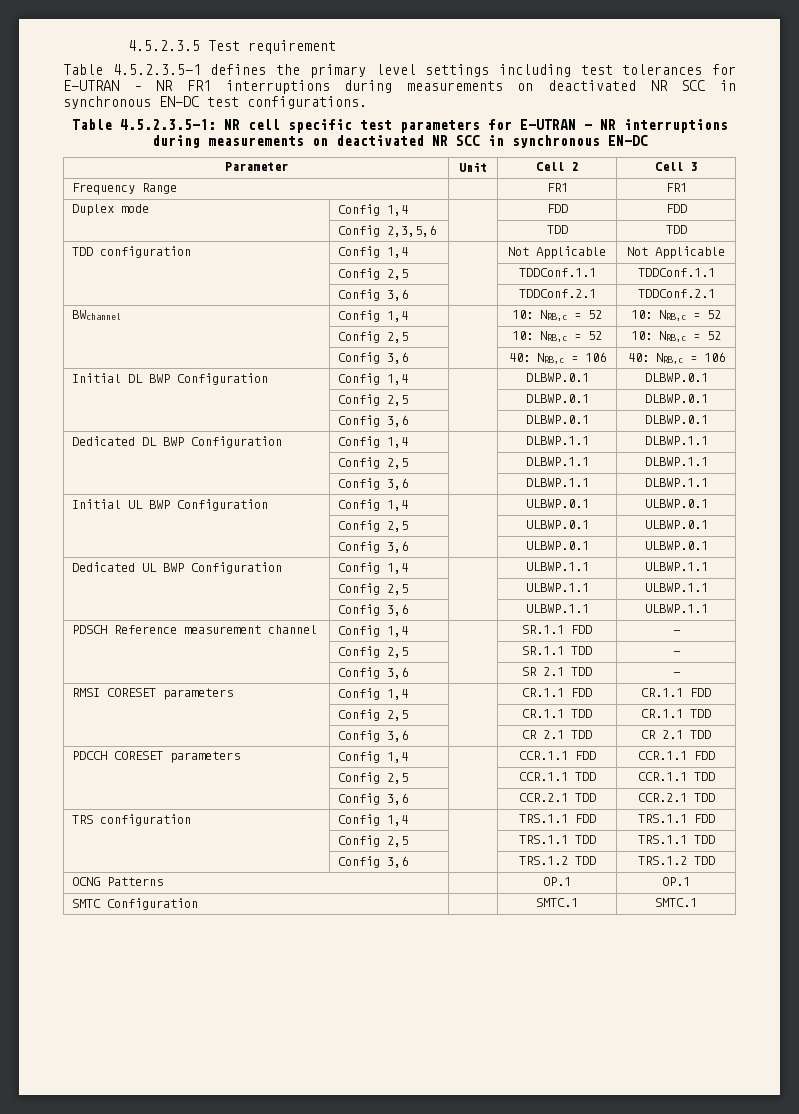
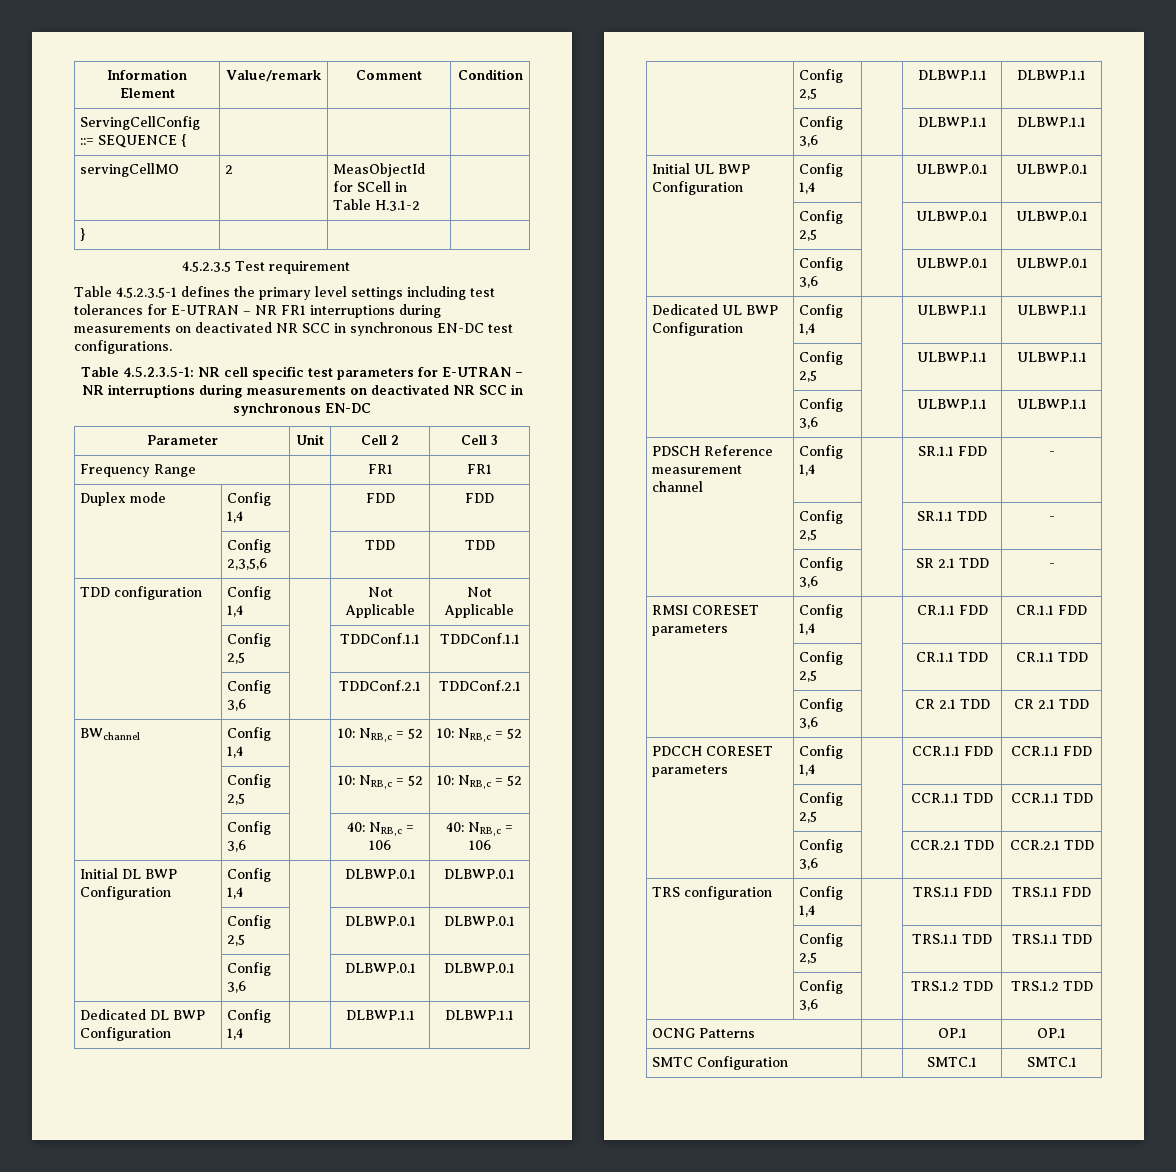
+ Information Element | Value/remark | Comment | Condition
+ ServingCellConfig ::= SEQUENCE { | | |
+ servingCellMO | 2 | MeasObjectId for SCell in Table H.3.1-2 |
+ } | | |

